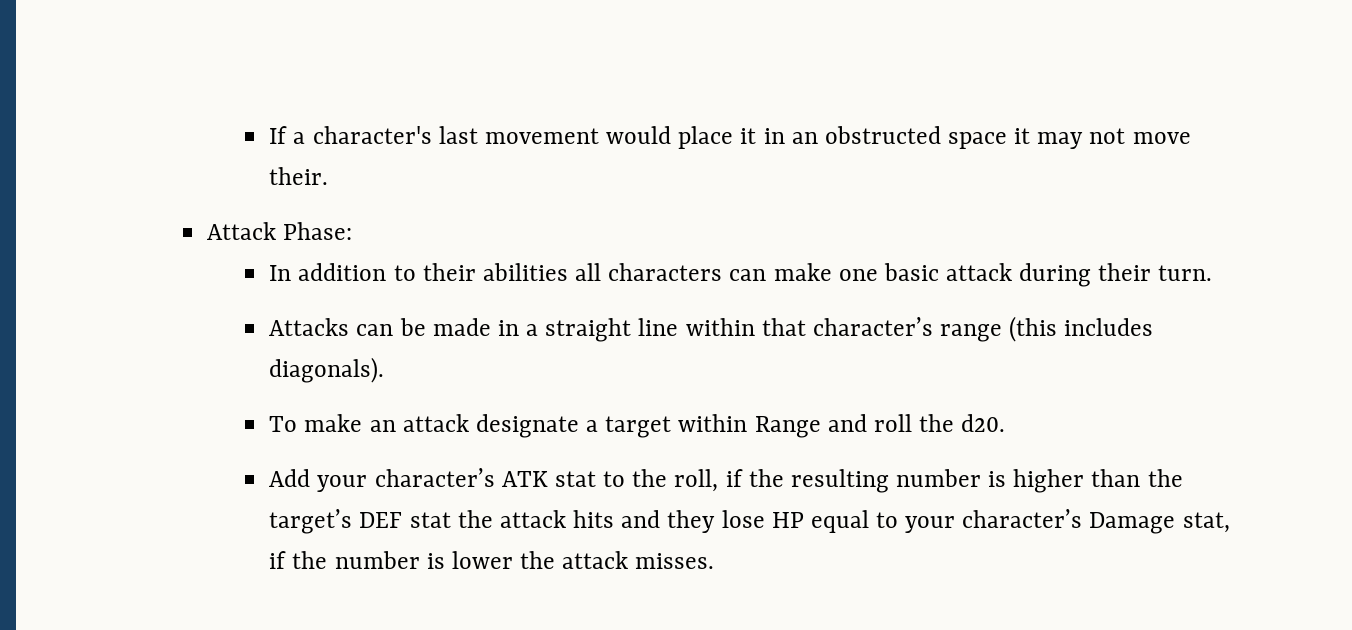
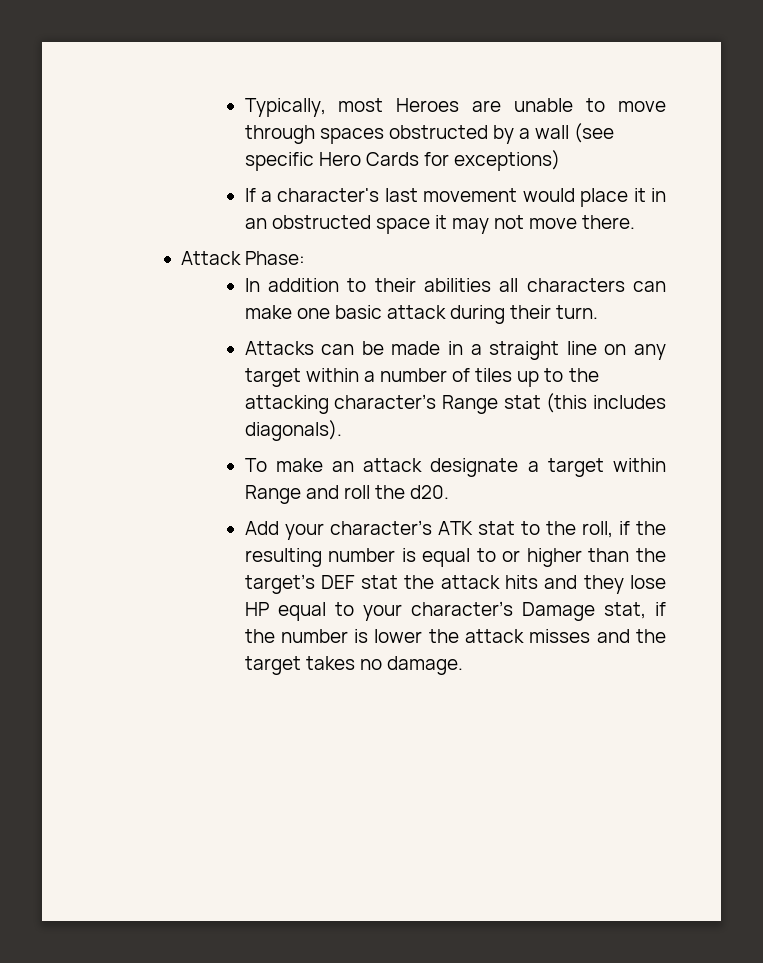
+ Typically, most Heroes are unable to move through spaces obstructed by a wall (see specific Hero Cards for exceptions)
- If a character's last movement would place it in an obstructed space it may not move their.
+ If a character's last movement would place it in an obstructed space it may not move there.
- Attacks can be made in a straight line within that character’s range (this includes diagonals).
+ Attacks can be made in a straight line on any target within a number of tiles up to the attacking character’s Range stat (this includes diagonals).
- Add your character’s ATK stat to the roll, if the resulting number is higher than the target’s DEF stat the attack hits and they lose HP equal to your character’s Damage stat, if the number is lower the attack misses.
+ Add your character’s ATK stat to the roll, if the resulting number is equal to or higher than the target’s DEF stat the attack hits and they lose HP equal to your character’s Damage stat, if the number is lower the attack misses and the target takes no damage.

